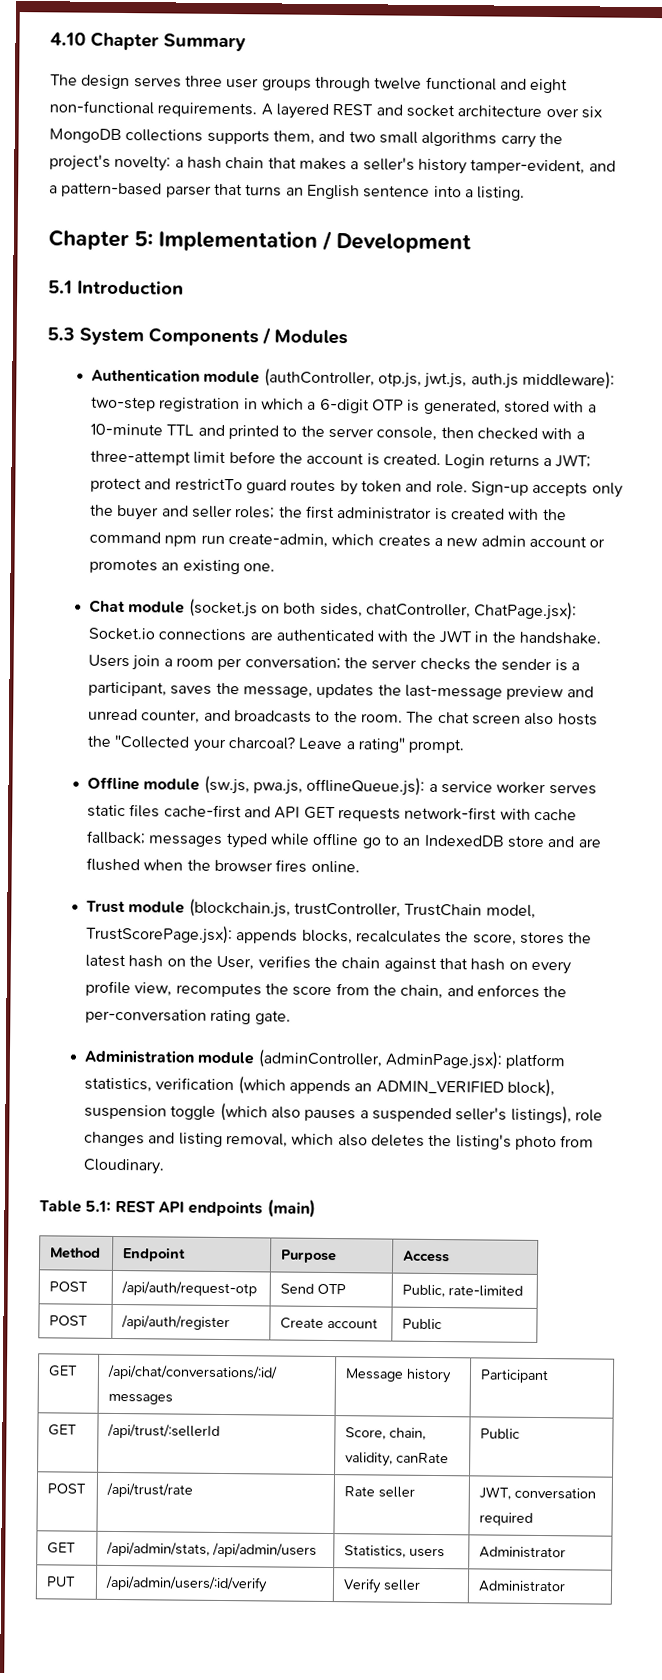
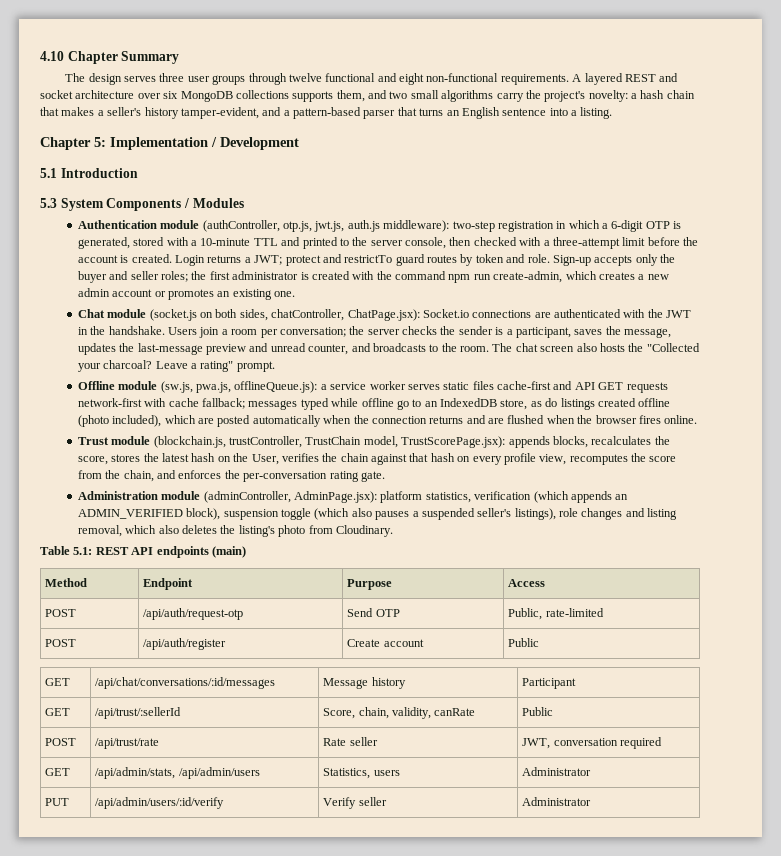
- Offline module (sw.js, pwa.js, offlineQueue.js): a service worker serves static files cache-first and API GET requests network-first with cache fallback; messages typed while offline go to an IndexedDB store and are flushed when the browser fires online.
+ Offline module (sw.js, pwa.js, offlineQueue.js): a service worker serves static files cache-first and API GET requests network-first with cache fallback; messages typed while offline go to an IndexedDB store, as do listings created offline (photo included), which are posted automatically when the connection returns and are flushed when the browser fires online.

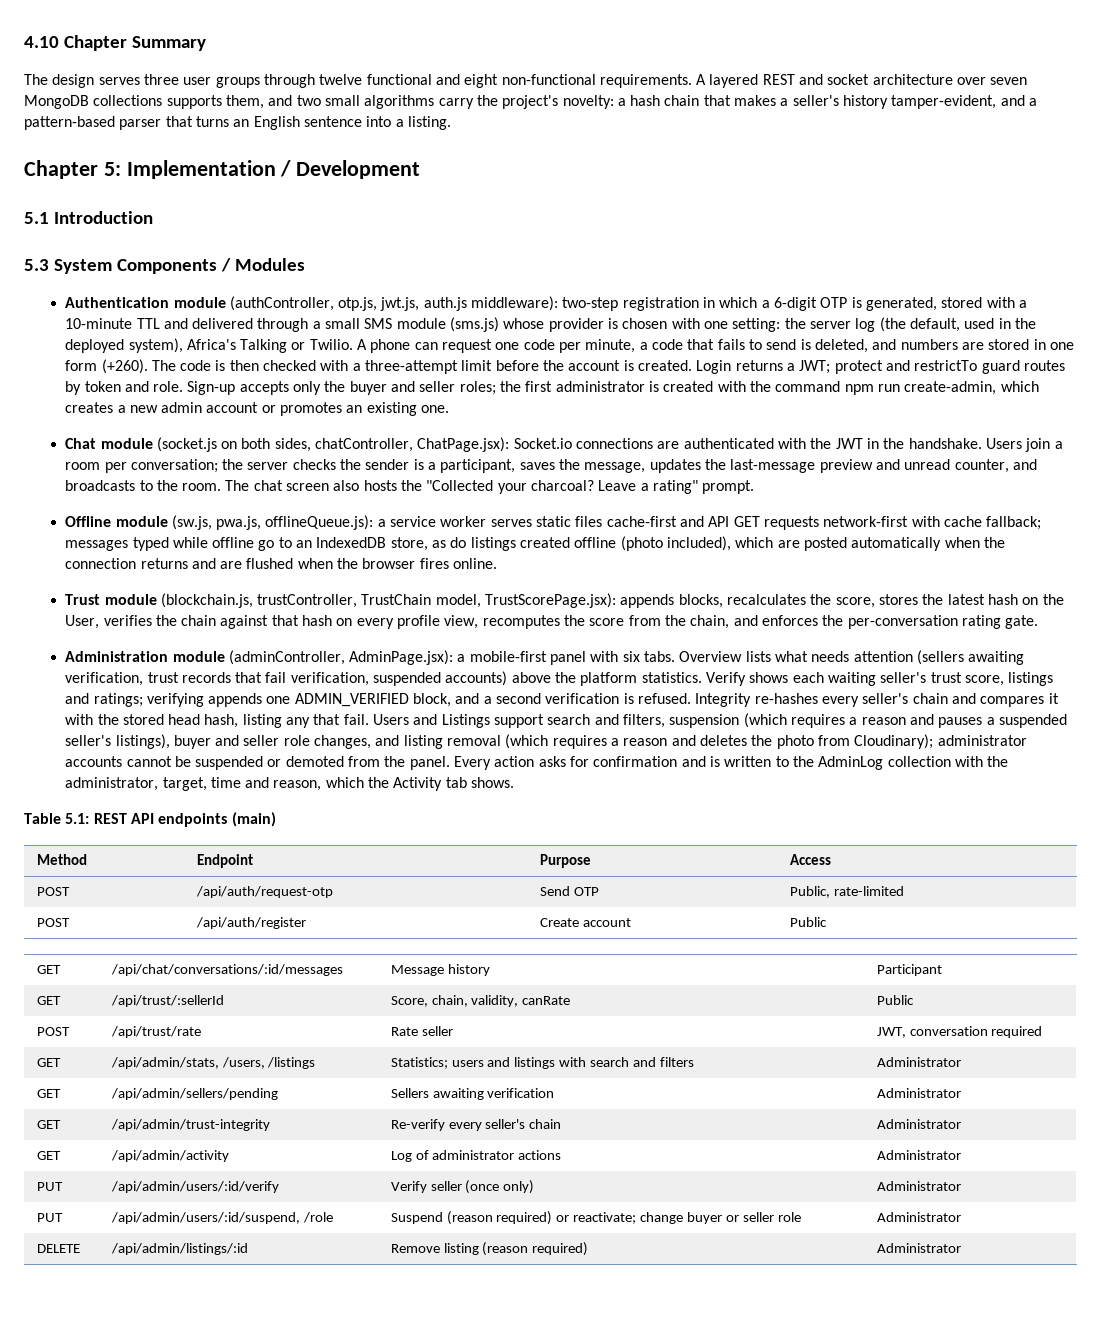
- A layered REST and socket architecture over six MongoDB collections supports them, and two small algorithms carry the project's novelty: a hash chain that makes a seller's history tamper-evident, and a pattern-based parser that turns an English sentence into a listing.
+ A layered REST and socket architecture over seven MongoDB collections supports them, and two small algorithms carry the project's novelty: a hash chain that makes a seller's history tamper-evident, and a pattern-based parser that turns an English sentence into a listing.
- Authentication module (authController, otp.js, jwt.js, auth.js middleware): two-step registration in which a 6-digit OTP is generated, stored with a 10-minute TTL and printed to the server console, then checked with a three-attempt limit before the account is created.
+ Authentication module (authController, otp.js, jwt.js, auth.js middleware): two-step registration in which a 6-digit OTP is generated, stored with a 10-minute TTL and delivered through a small SMS module (sms.js) whose provider is chosen with one setting: the server log (the default, used in the deployed system), Africa's Talking or Twilio. A phone can request one code per minute, a code that fails to send is deleted, and numbers are stored in one form (+260). The code is then checked with a three-attempt limit before the account is created.
- Administration module (adminController, AdminPage.jsx): platform statistics, verification (which appends an ADMIN_VERIFIED block), suspension toggle (which also pauses a suspended seller's listings), role changes and listing removal, which also deletes the listing's photo from Cloudinary.
+ Administration module (adminController, AdminPage.jsx): a mobile-first panel with six tabs. Overview lists what needs attention (sellers awaiting verification, trust records that fail verification, suspended accounts) above the platform statistics. Verify shows each waiting seller's trust score, listings and ratings; verifying appends one ADMIN_VERIFIED block, and a second verification is refused. Integrity re-hashes every seller's chain and compares it with the stored head hash, listing any that fail. Users and Listings support search and filters, suspension (which requires a reason and pauses a suspended seller's listings), buyer and seller role changes, and listing removal (which requires a reason and deletes the photo from Cloudinary); administrator accounts cannot be suspended or demoted from the panel. Every action asks for confirmation and is written to the AdminLog collection with the administrator, target, time and reason, which the Activity tab shows.
- GET | /api/admin/stats, /api/admin/users | Statistics, users | Administrator
+ GET | /api/admin/stats, /users, /listings | Statistics; users and listings with search and filters | Administrator
+ GET | /api/admin/sellers/pending | Sellers awaiting verification | Administrator
+ GET | /api/admin/trust-integrity | Re-verify every seller's chain | Administrator
+ GET | /api/admin/activity | Log of administrator actions | Administrator
- PUT | /api/admin/users/:id/verify | Verify seller | Administrator
+ PUT | /api/admin/users/:id/verify | Verify seller (once only) | Administrator
+ PUT | /api/admin/users/:id/suspend, /role | Suspend (reason required) or reactivate; change buyer or seller role | Administrator
+ DELETE | /api/admin/listings/:id | Remove listing (reason required) | Administrator

